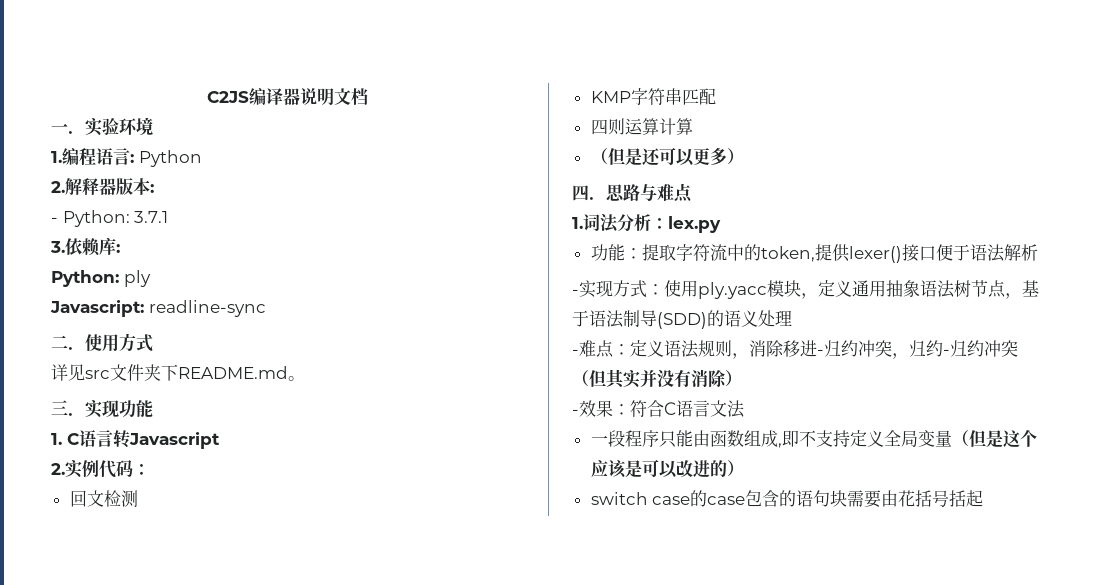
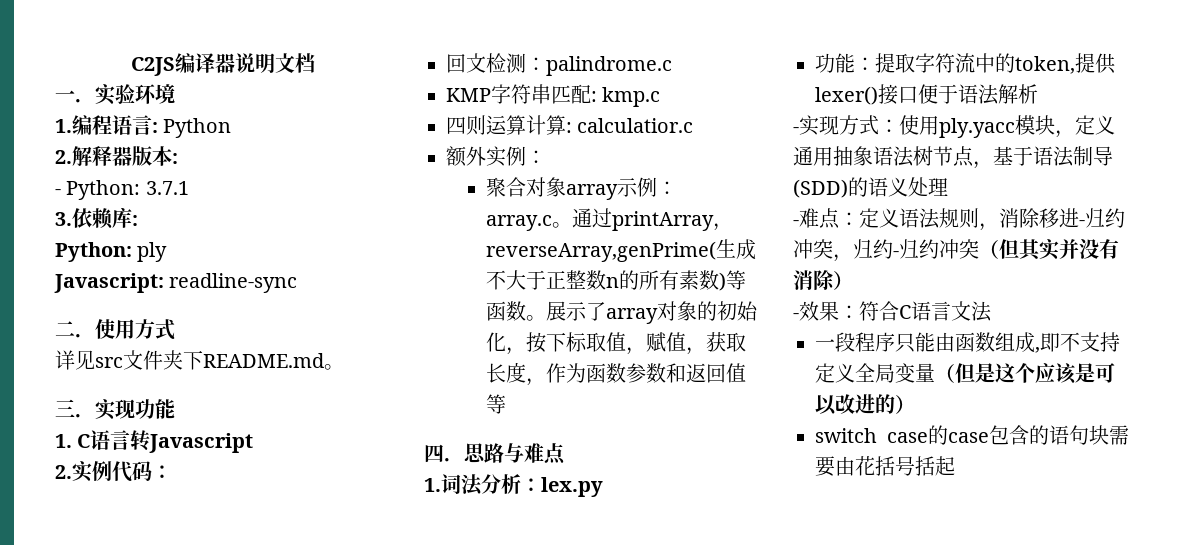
- 回文检测
+ 回文检测：palindrome.c
- KMP字符串匹配
+ KMP字符串匹配: kmp.c
- 四则运算计算
- （但是还可以更多）
+ 四则运算计算: calculatior.c
+ 额外实例：
+ 聚合对象array示例：array.c。通过printArray，reverseArray,genPrime(生成不大于正整数n的所有素数)等函数。展示了array对象的初始化，按下标取值，赋值，获取长度，作为函数参数和返回值等

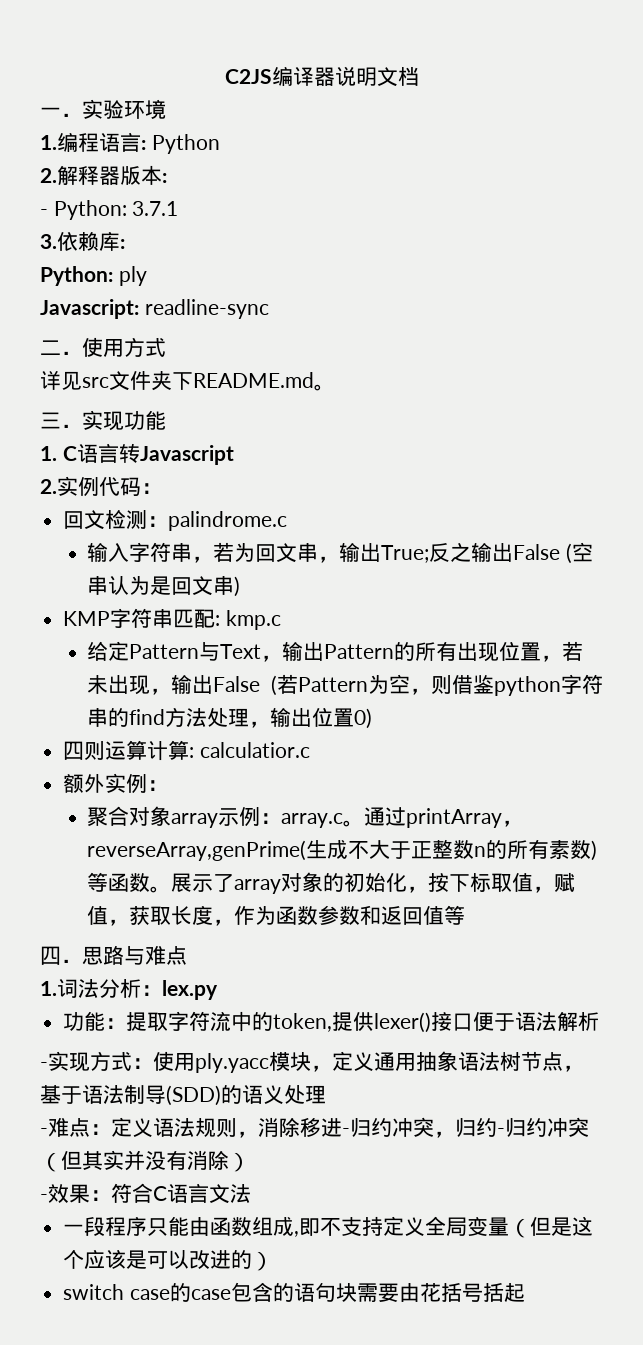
+ 输入字符串，若为回文串，输出True;反之输出False (空串认为是回文串)
+ 给定Pattern与Text，输出Pattern的所有出现位置，若未出现，输出False (若Pattern为空，则借鉴python字符串的find方法处理，输出位置0)

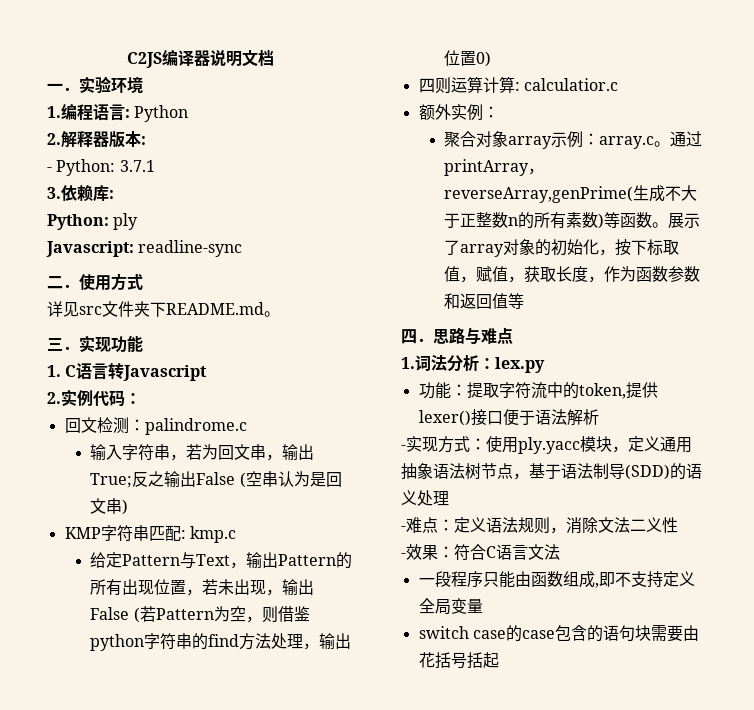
- -难点：定义语法规则，消除移进-归约冲突，归约-归约冲突（但其实并没有消除）
+ -难点：定义语法规则，消除文法二义性
- 一段程序只能由函数组成,即不支持定义全局变量（但是这个应该是可以改进的）
+ 一段程序只能由函数组成,即不支持定义全局变量

